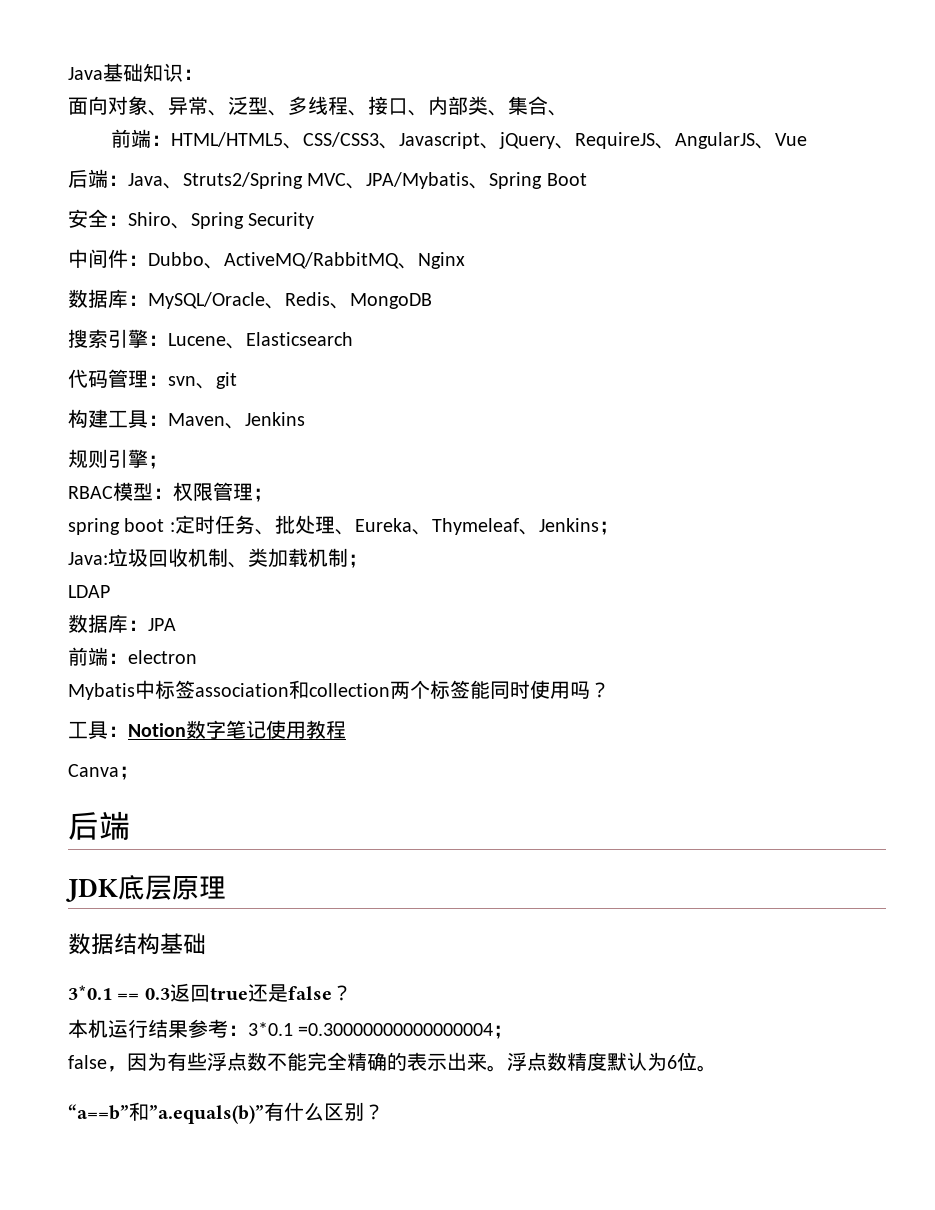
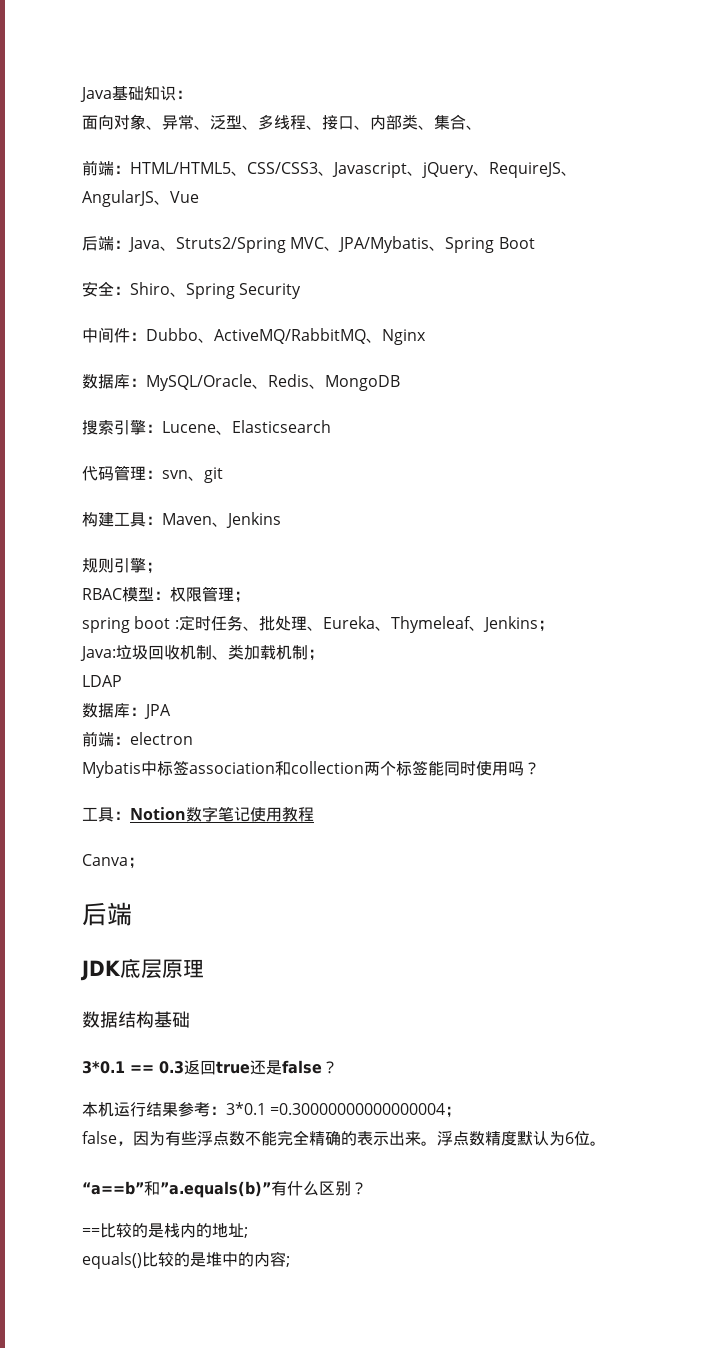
+ ==比较的是栈内的地址;
+ equals()比较的是堆中的内容;

